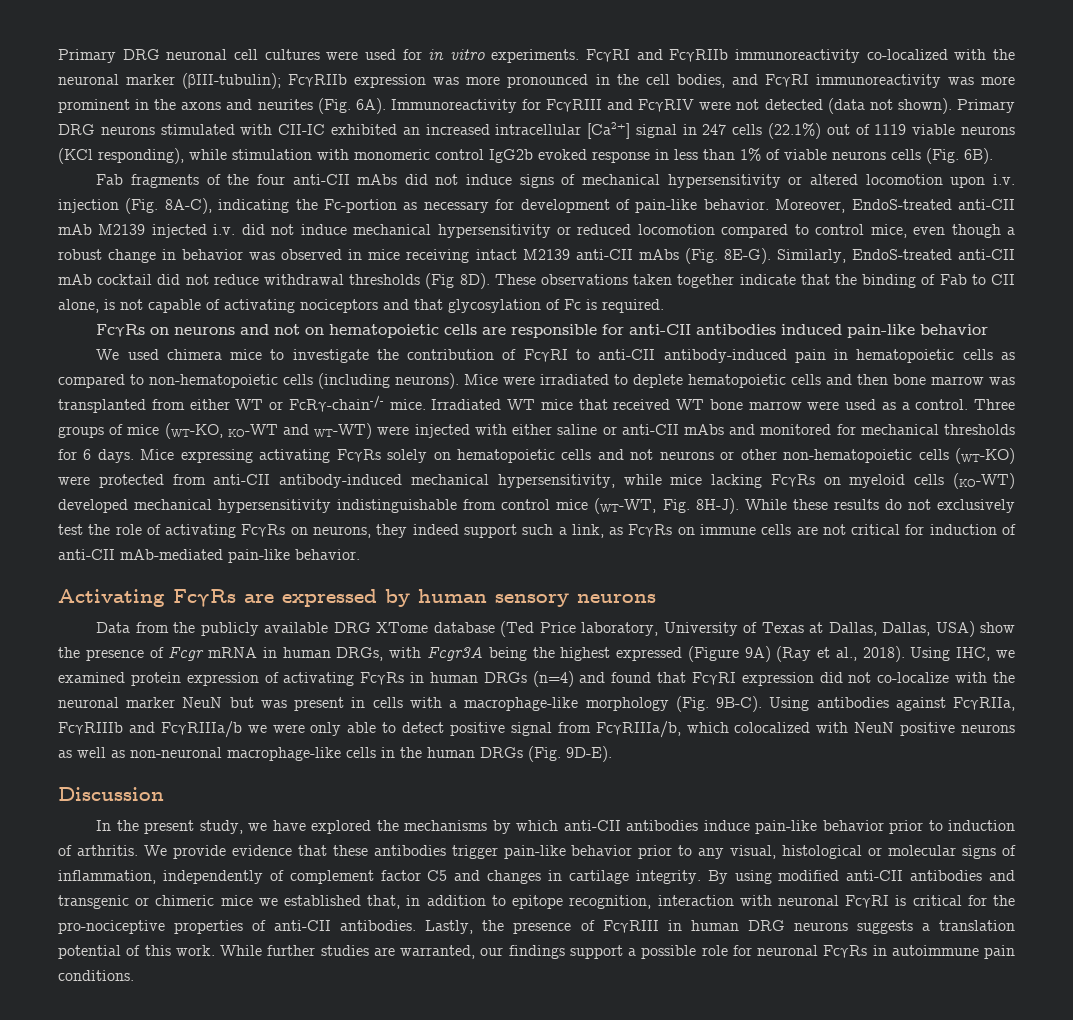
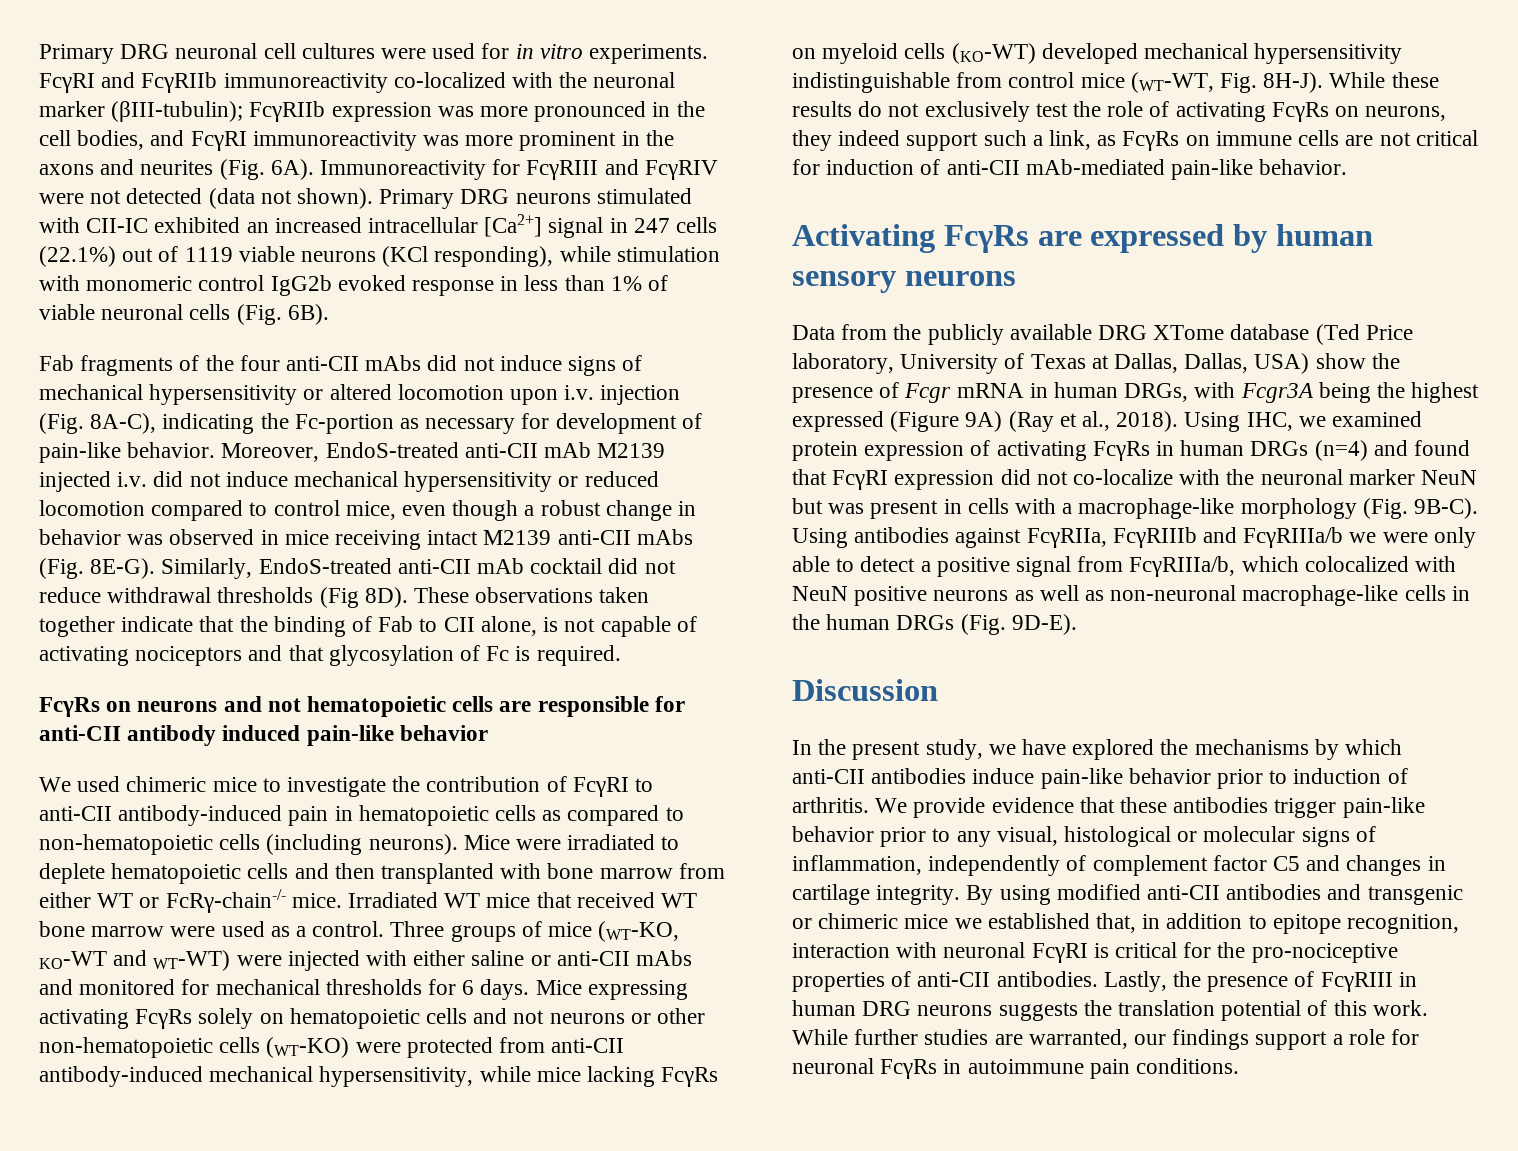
- Primary DRG neurons stimulated with CII-IC exhibited an increased intracellular [Ca2+] signal in 247 cells (22.1%) out of 1119 viable neurons (KCl responding), while stimulation with monomeric control IgG2b evoked response in less than 1% of viable neurons cells (Fig. 6B).
+ Primary DRG neurons stimulated with CII-IC exhibited an increased intracellular [Ca2+] signal in 247 cells (22.1%) out of 1119 viable neurons (KCl responding), while stimulation with monomeric control IgG2b evoked response in less than 1% of viable neuronal cells (Fig. 6B).
- FcγRs on neurons and not on hematopoietic cells are responsible for anti-CII antibodies induced pain-like behavior
+ FcγRs on neurons and not hematopoietic cells are responsible for anti-CII antibody induced pain-like behavior
- We used chimera mice to investigate the contribution of FcγRI to anti-CII antibody-induced pain in hematopoietic cells as compared to non-hematopoietic cells (including neurons).
+ We used chimeric mice to investigate the contribution of FcγRI to anti-CII antibody-induced pain in hematopoietic cells as compared to non-hematopoietic cells (including neurons).
- Mice were irradiated to deplete hematopoietic cells and then bone marrow was transplanted from either WT or FcRγ-chain-/- mice.
+ Mice were irradiated to deplete hematopoietic cells and then transplanted with bone marrow from either WT or FcRγ-chain-/- mice.
- Using antibodies against FcγRIIa, FcγRIIIb and FcγRIIIa/b we were only able to detect positive signal from FcγRIIIa/b, which colocalized with NeuN positive neurons as well as non-neuronal macrophage-like cells in the human DRGs (Fig. 9D-E).
+ Using antibodies against FcγRIIa, FcγRIIIb and FcγRIIIa/b we were only able to detect a positive signal from FcγRIIIa/b, which colocalized with NeuN positive neurons as well as non-neuronal macrophage-like cells in the human DRGs (Fig. 9D-E).
- Lastly, the presence of FcγRIII in human DRG neurons suggests a translation potential of this work.
+ Lastly, the presence of FcγRIII in human DRG neurons suggests the translation potential of this work.
- While further studies are warranted, our findings support a possible role for neuronal FcγRs in autoimmune pain conditions.
+ While further studies are warranted, our findings support a role for neuronal FcγRs in autoimmune pain conditions.

